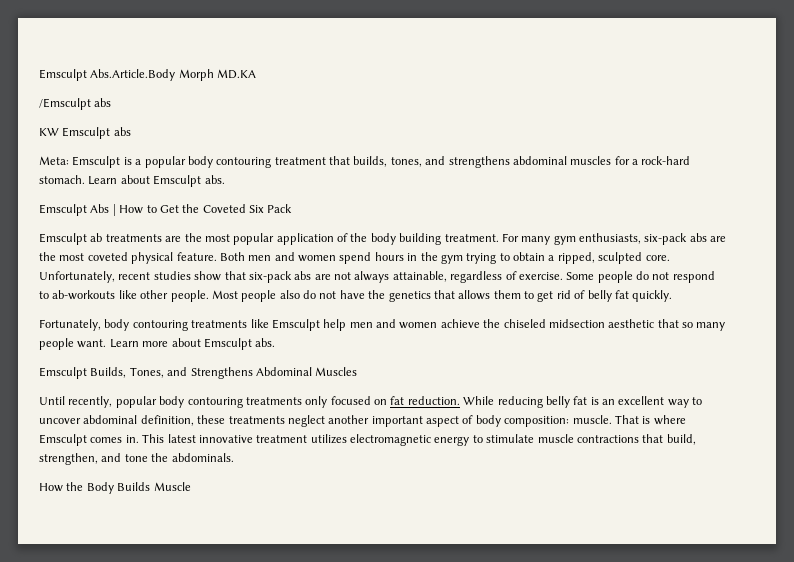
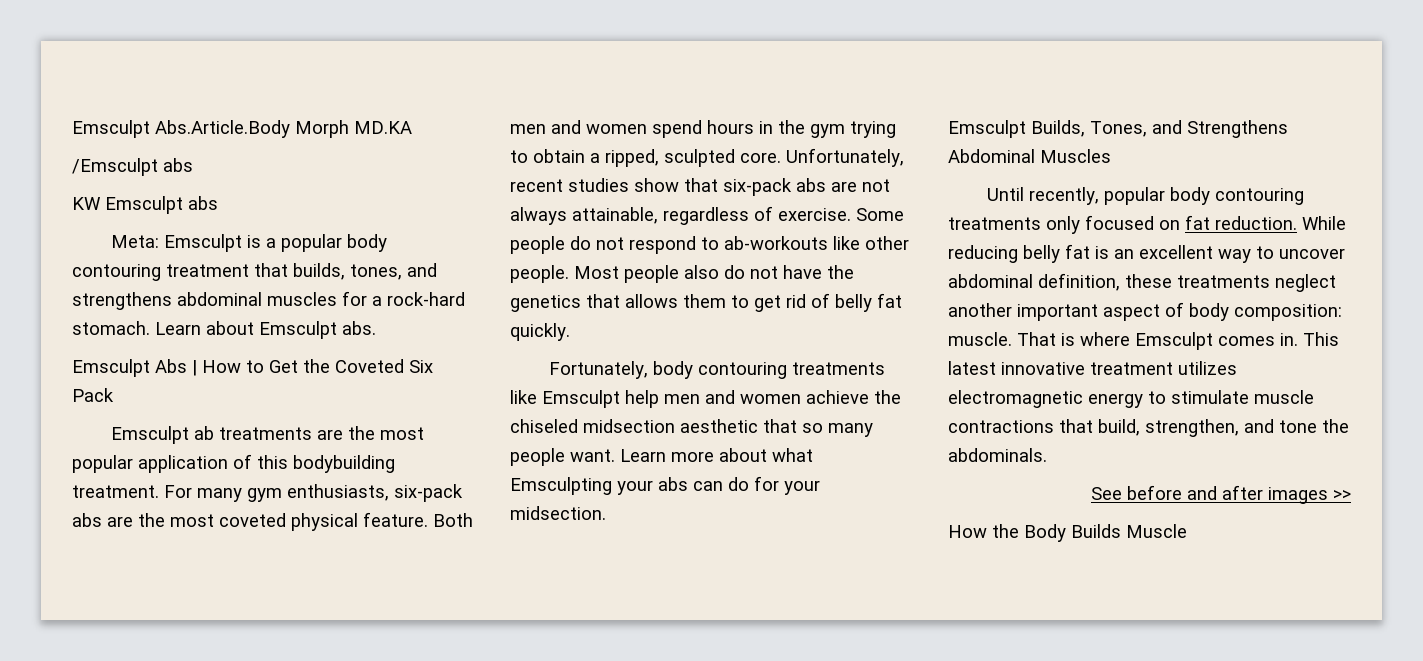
- Emsculpt ab treatments are the most popular application of the body building treatment.
+ Emsculpt ab treatments are the most popular application of this bodybuilding treatment.
- Learn more about Emsculpt abs.
+ Learn more about what Emsculpting your abs can do for your midsection.
+ See before and after images >>

